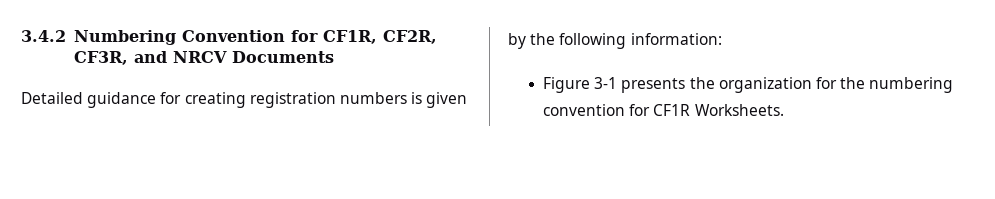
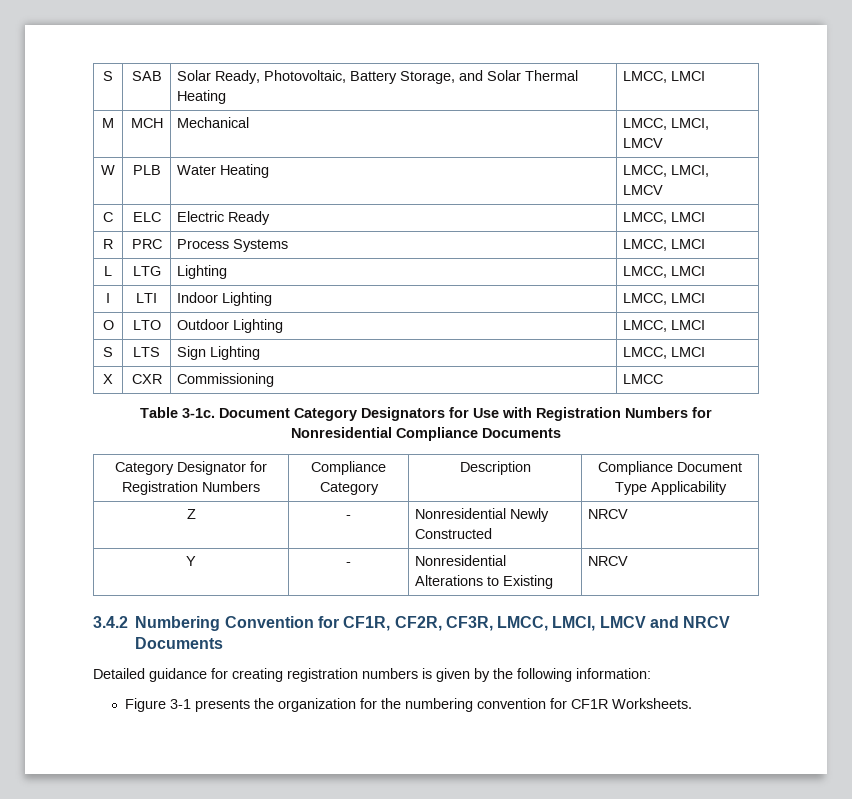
+ S | SAB | Solar Ready, Photovoltaic, Battery Storage, and Solar Thermal Heating | LMCC, LMCI
+ M | MCH | Mechanical | LMCC, LMCI, LMCV
+ W | PLB | Water Heating | LMCC, LMCI, LMCV
+ C | ELC | Electric Ready | LMCC, LMCI
+ R | PRC | Process Systems | LMCC, LMCI
+ L | LTG | Lighting | LMCC, LMCI
+ I | LTI | Indoor Lighting | LMCC, LMCI
+ O | LTO | Outdoor Lighting | LMCC, LMCI
+ S | LTS | Sign Lighting | LMCC, LMCI
+ X | CXR | Commissioning | LMCC
+ Table 3-1c. Document Category Designators for Use with Registration Numbers for Nonresidential Compliance Documents
+ Category Designator for Registration Numbers | Compliance Category | Description | Compliance Document Type Applicability
+ Z | - | Nonresidential Newly Constructed | NRCV
+ Y | - | Nonresidential Alterations to Existing | NRCV
- 3.4.2 Numbering Convention for CF1R, CF2R, CF3R, and NRCV Documents
+ 3.4.2 Numbering Convention for CF1R, CF2R, CF3R, LMCC, LMCI, LMCV and NRCV Documents

